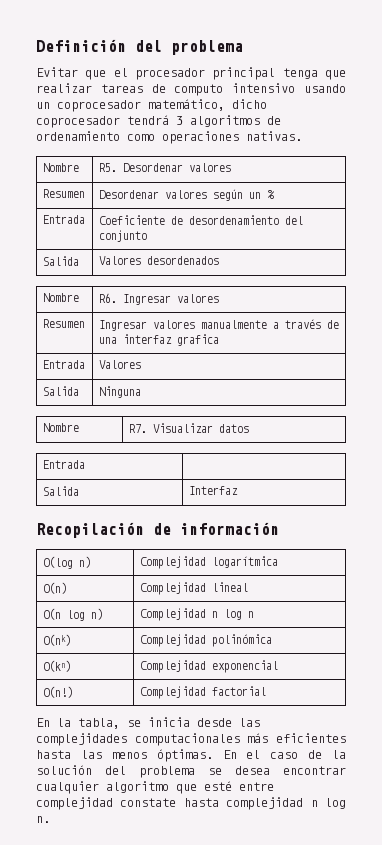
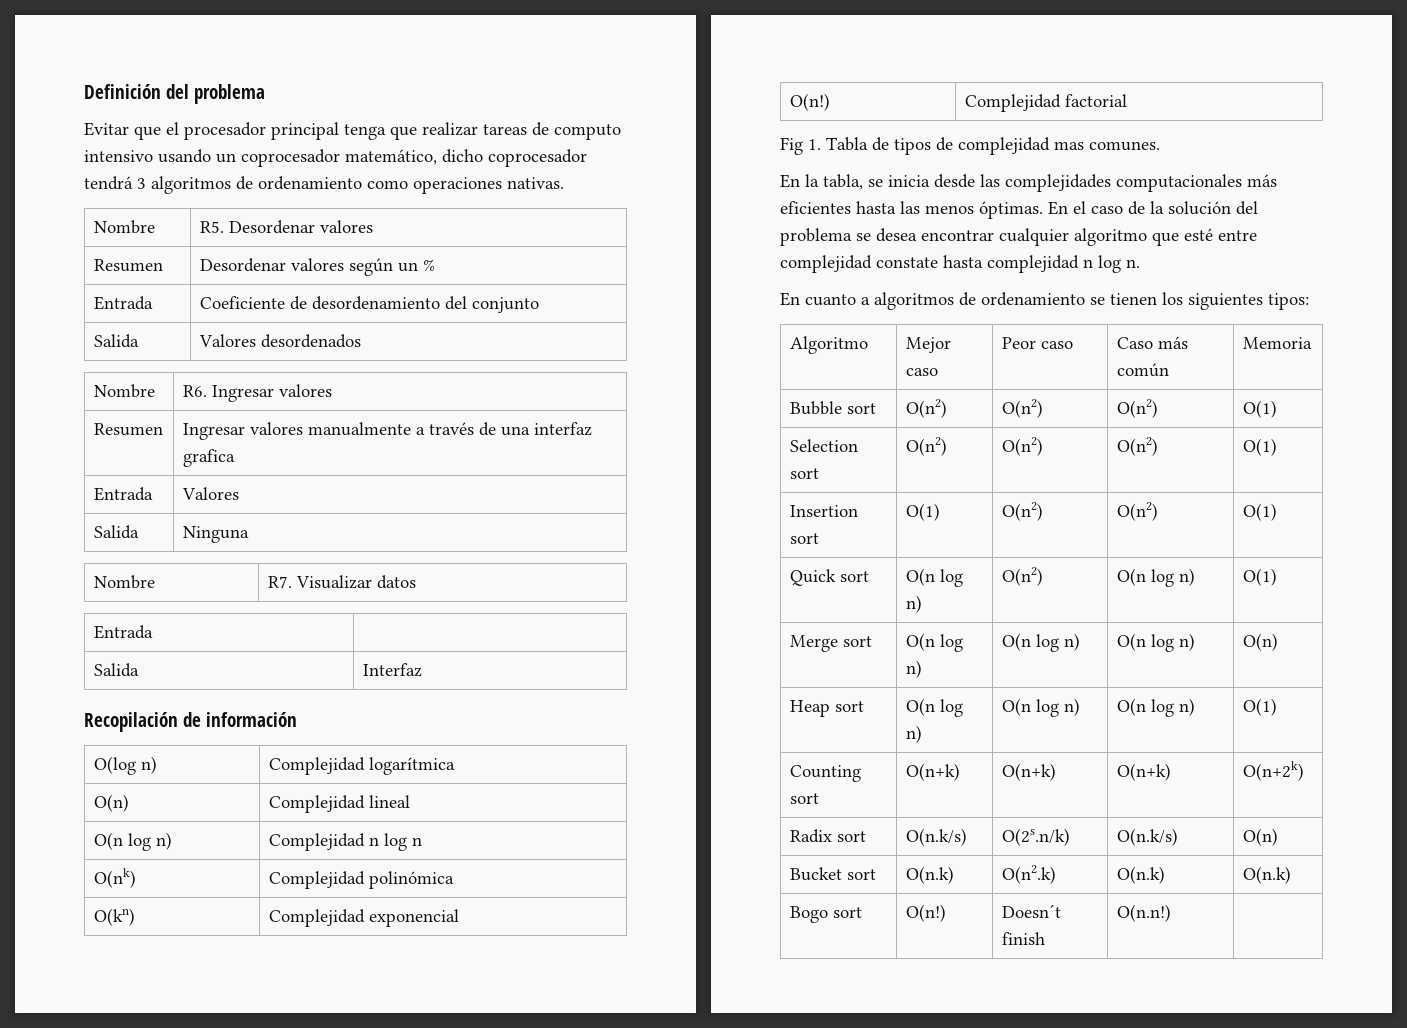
+ Fig 1. Tabla de tipos de complejidad mas comunes.
+ En cuanto a algoritmos de ordenamiento se tienen los siguientes tipos:
+ Algoritmo | Mejor caso | Peor caso | Caso más común | Memoria
+ Bubble sort | O(n2) | O(n2) | O(n2) | O(1)
+ Selection sort | O(n2) | O(n2) | O(n2) | O(1)
+ Insertion sort | O(1) | O(n2) | O(n2) | O(1)
+ Quick sort | O(n log n) | O(n2) | O(n log n) | O(1)
+ Merge sort | O(n log n) | O(n log n) | O(n log n) | O(n)
+ Heap sort | O(n log n) | O(n log n) | O(n log n) | O(1)
+ Counting sort | O(n+k) | O(n+k) | O(n+k) | O(n+2k)
+ Radix sort | O(n.k/s) | O(2s.n/k) | O(n.k/s) | O(n)
+ Bucket sort | O(n.k) | O(n2.k) | O(n.k) | O(n.k)
+ Bogo sort | O(n!) | Doesn´t finish | O(n.n!) |

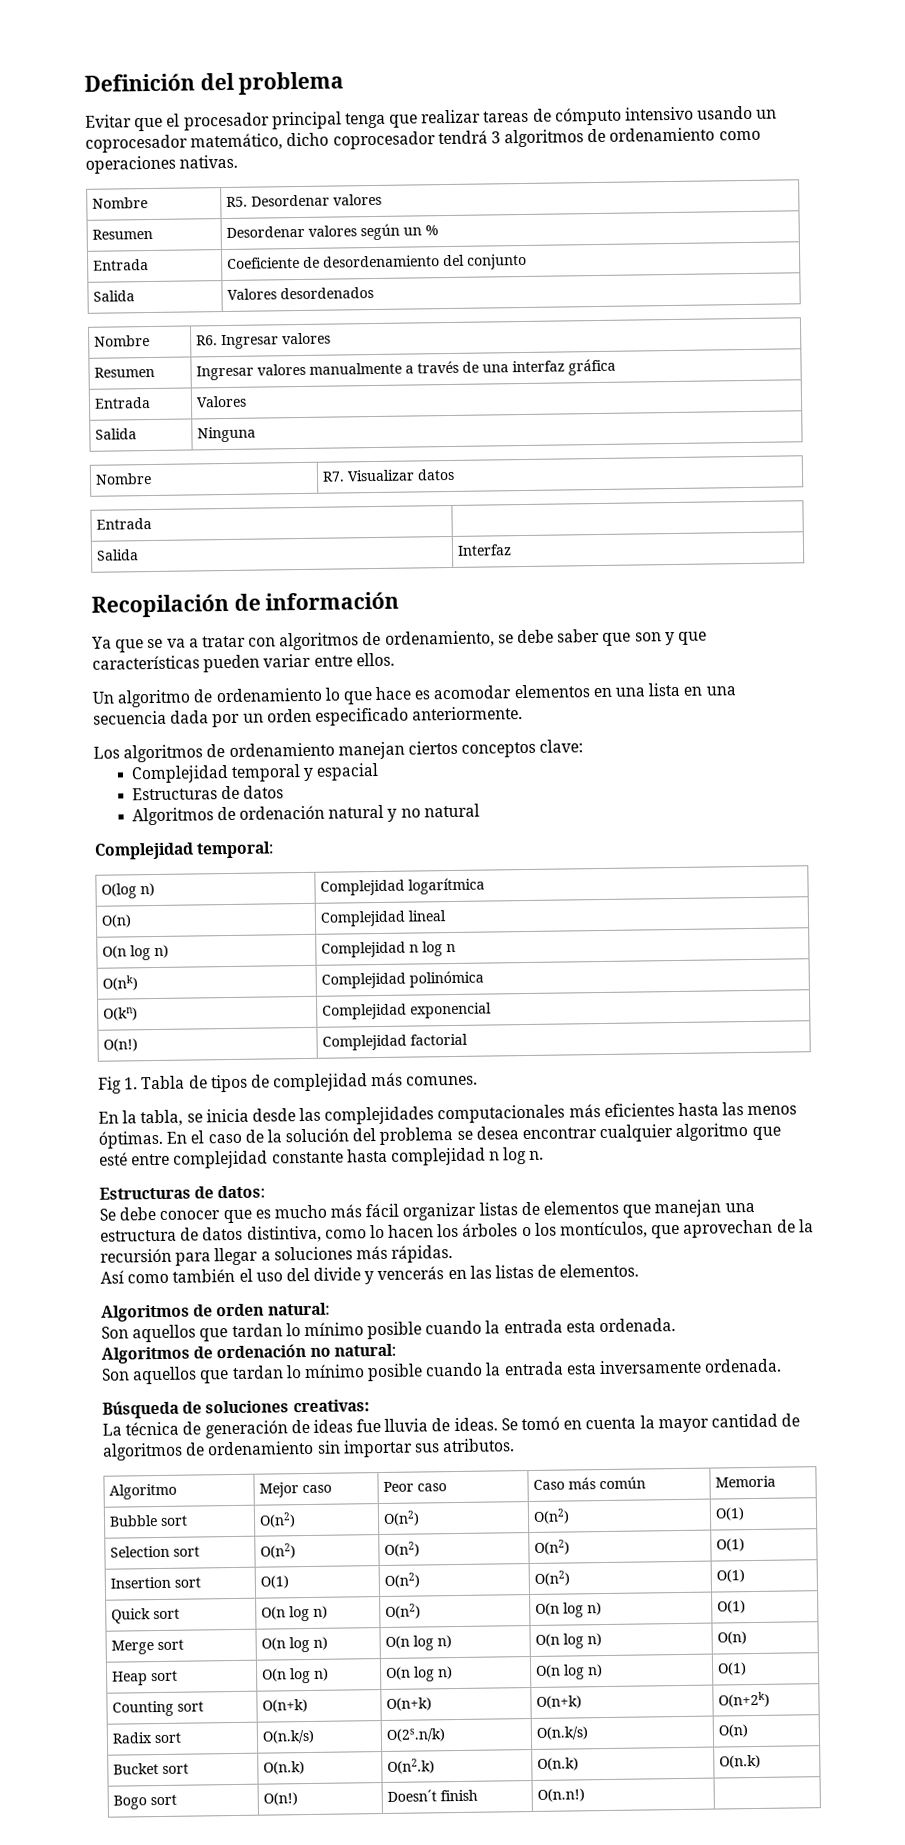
- Evitar que el procesador principal tenga que realizar tareas de computo intensivo usando un coprocesador matemático, dicho coprocesador tendrá 3 algoritmos de ordenamiento como operaciones nativas.
+ Evitar que el procesador principal tenga que realizar tareas de cómputo intensivo usando un coprocesador matemático, dicho coprocesador tendrá 3 algoritmos de ordenamiento como operaciones nativas.
- Resumen | Ingresar valores manualmente a través de una interfaz grafica
+ Resumen | Ingresar valores manualmente a través de una interfaz gráfica
+ Ya que se va a tratar con algoritmos de ordenamiento, se debe saber que son y que características pueden variar entre ellos.
+ Un algoritmo de ordenamiento lo que hace es acomodar elementos en una lista en una secuencia dada por un orden especificado anteriormente.
+ Los algoritmos de ordenamiento manejan ciertos conceptos clave:
+ Complejidad temporal y espacial
+ Estructuras de datos
+ Algoritmos de ordenación natural y no natural
+ Complejidad temporal:
- Fig 1. Tabla de tipos de complejidad mas comunes.
+ Fig 1. Tabla de tipos de complejidad más comunes.
- En el caso de la solución del problema se desea encontrar cualquier algoritmo que esté entre complejidad constate hasta complejidad n log n.
+ En el caso de la solución del problema se desea encontrar cualquier algoritmo que esté entre complejidad constante hasta complejidad n log n.
- En cuanto a algoritmos de ordenamiento se tienen los siguientes tipos:
+ Estructuras de datos:
+ Se debe conocer que es mucho más fácil organizar listas de elementos que manejan una estructura de datos distintiva, como lo hacen los árboles o los montículos, que aprovechan de la recursión para llegar a soluciones más rápidas.
+ Así como también el uso del divide y vencerás en las listas de elementos.
+ Algoritmos de orden natural:
+ Son aquellos que tardan lo mínimo posible cuando la entrada esta ordenada.
+ Algoritmos de ordenación no natural:
+ Son aquellos que tardan lo mínimo posible cuando la entrada esta inversamente ordenada.
+ Búsqueda de soluciones creativas:
+ La técnica de generación de ideas fue lluvia de ideas. Se tomó en cuenta la mayor cantidad de algoritmos de ordenamiento sin importar sus atributos.

